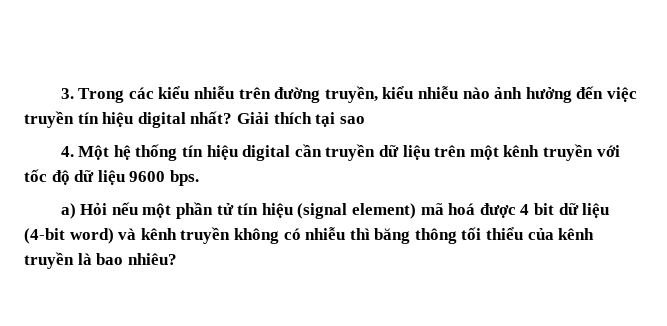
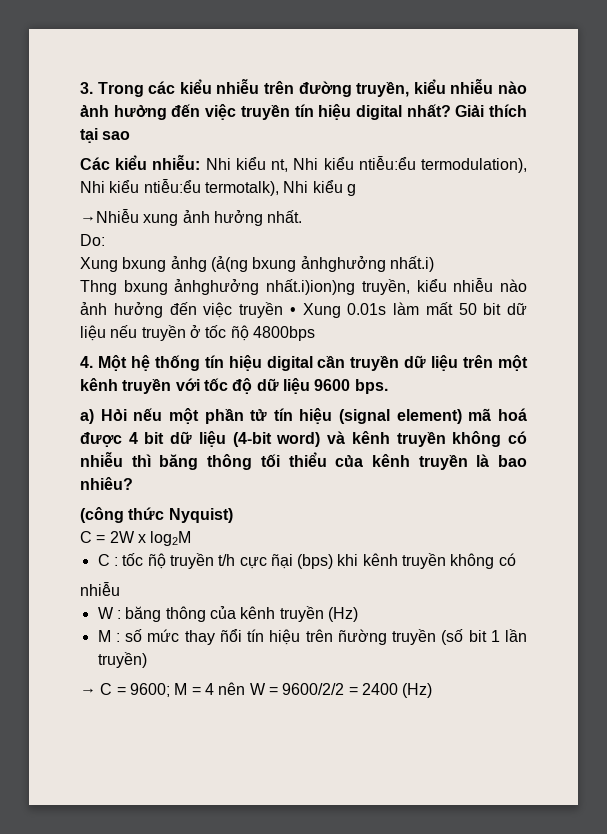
+ Các kiểu nhiễu: Nhi kiểu nt, Nhi kiểu ntiễu:ểu termodulation), Nhi kiểu ntiễu:ểu termotalk), Nhi kiểu g
+ →Nhiễu xung ảnh hưởng nhất.
+ Do:
+ Xung bxung ảnhg (ả(ng bxung ảnhghưởng nhất.i)
+ Thng bxung ảnhghưởng nhất.i)ion)ng truyền, kiểu nhiễu nào ảnh hưởng đến việc truyền • Xung 0.01s làm mất 50 bit dữ liệu nếu truyền ở tốc ñộ 4800bps
+ (công thức Nyquist)
+ C = 2W x log2M
+ C : tốc ñộ truyền t/h cực ñại (bps) khi kênh truyền không có
+ nhiễu
+ W : băng thông của kênh truyền (Hz)
+ M : số mức thay ñổi tín hiệu trên ñường truyền (số bit 1 lần truyền)
+ → C = 9600; M = 4 nên W = 9600/2/2 = 2400 (Hz)

